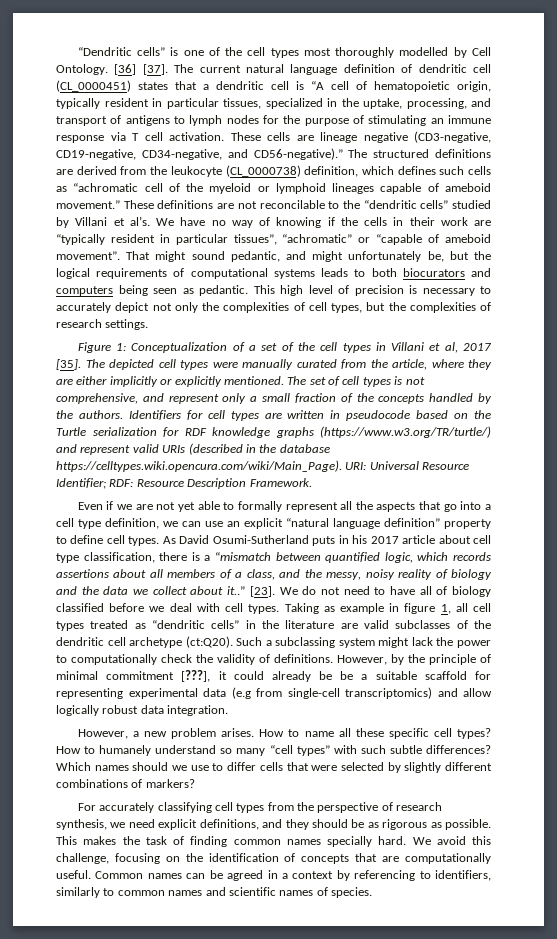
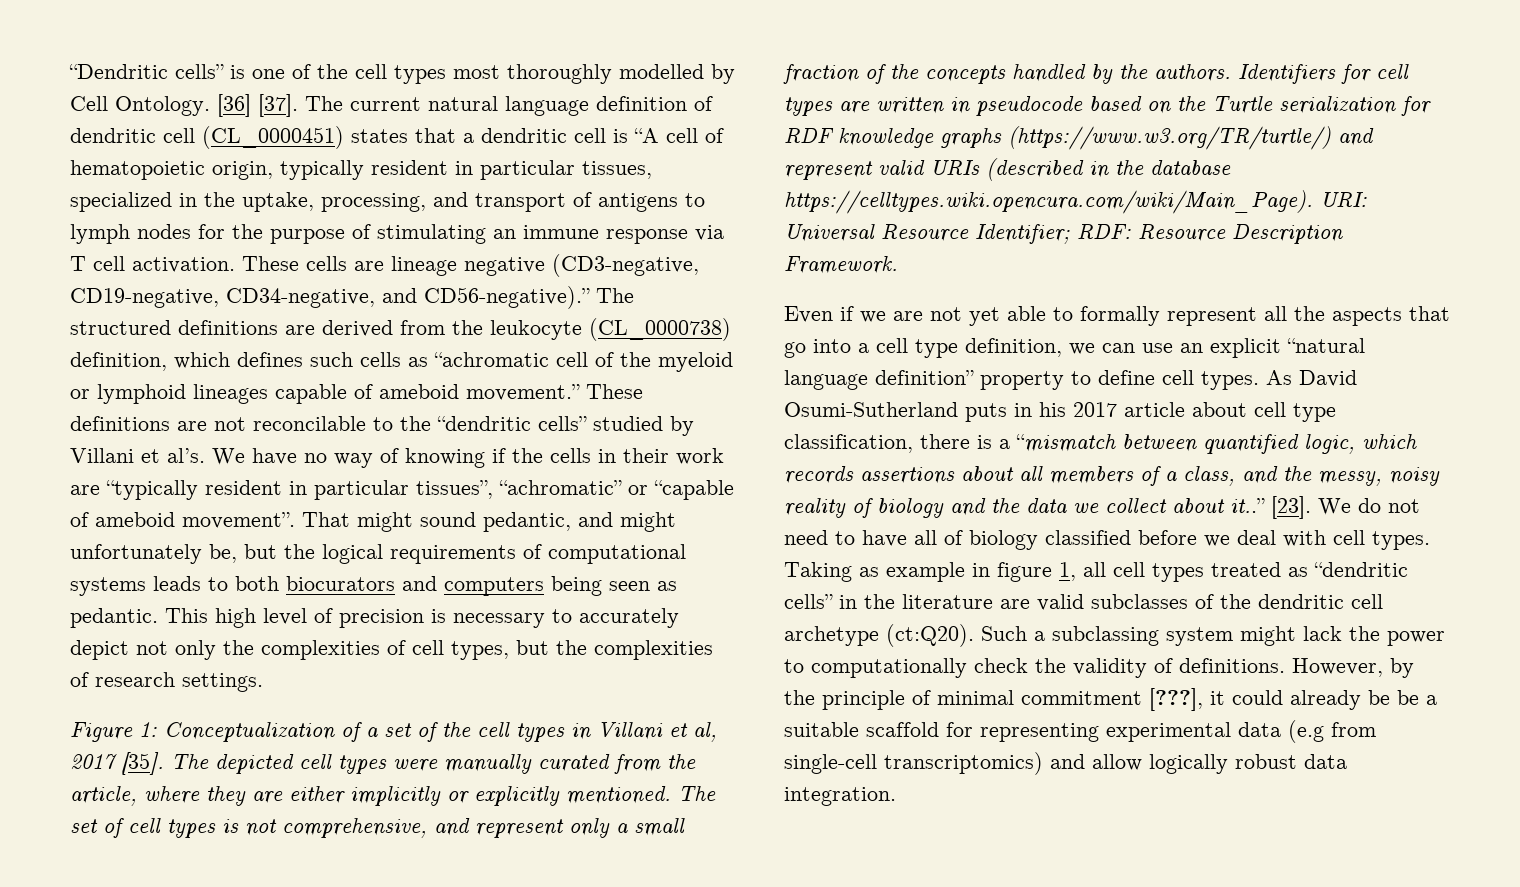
- However, a new problem arises. How to name all these specific cell types? How to humanely understand so many “cell types” with such subtle differences? Which names should we use to differ cells that were selected by slightly different combinations of markers?
- For accurately classifying cell types from the perspective of research synthesis, we need explicit definitions, and they should be as rigorous as possible. This makes the task of finding common names specially hard. We avoid this challenge, focusing on the identification of concepts that are computationally useful. Common names can be agreed in a context by referencing to identifiers, similarly to common names and scientific names of species.

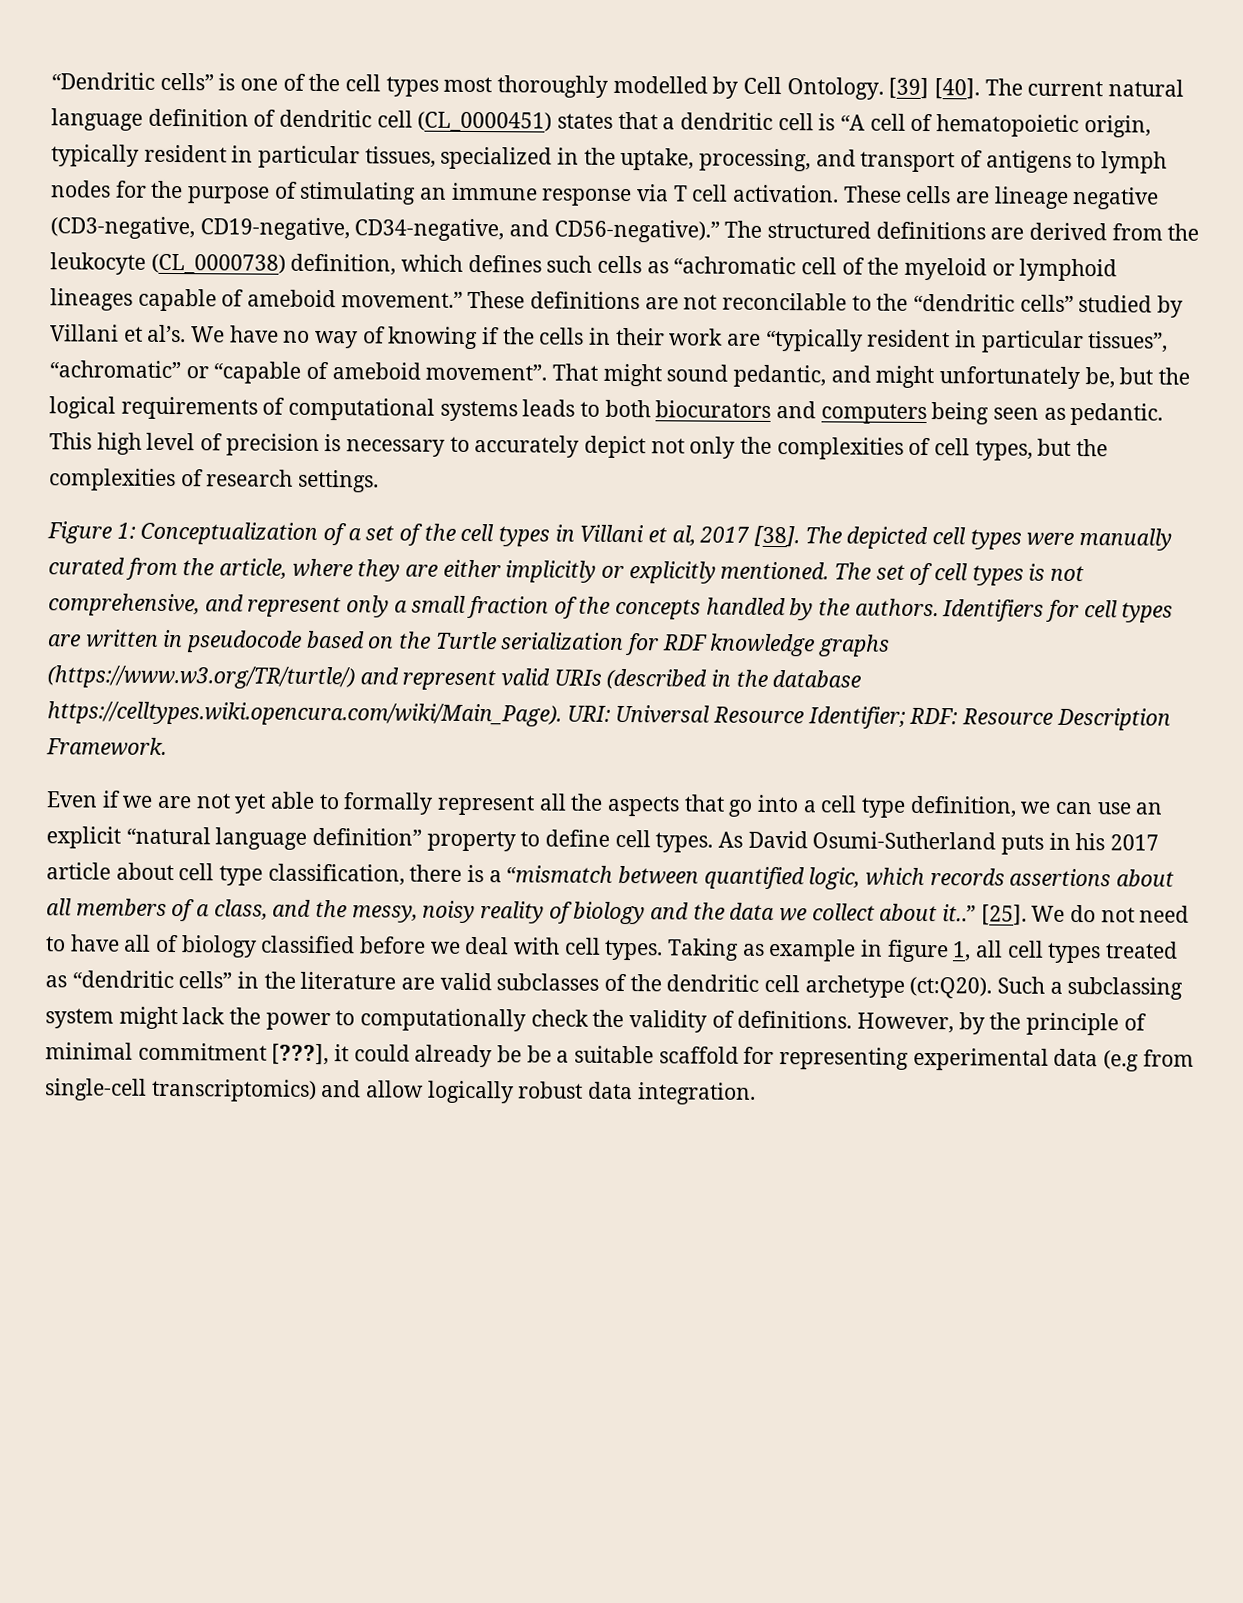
- [36] [37].
+ [39] [40].
- Figure 1: Conceptualization of a set of the cell types in Villani et al, 2017 [35].
+ Figure 1: Conceptualization of a set of the cell types in Villani et al, 2017 [38].
- [23].
+ [25].

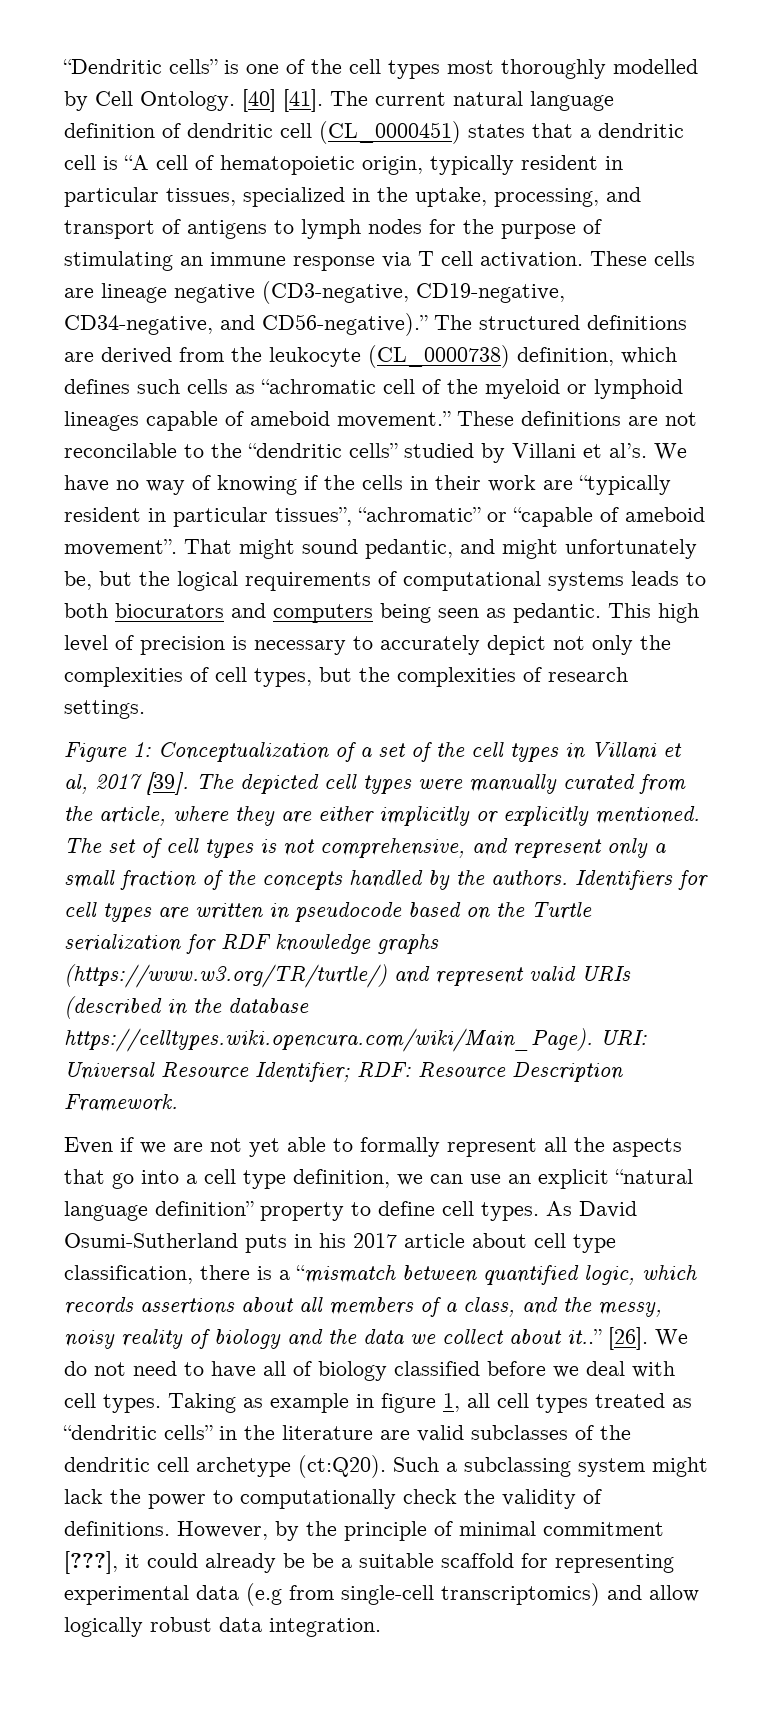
- [39] [40].
+ [40] [41].
- Figure 1: Conceptualization of a set of the cell types in Villani et al, 2017 [38].
+ Figure 1: Conceptualization of a set of the cell types in Villani et al, 2017 [39].
- [25].
+ [26].

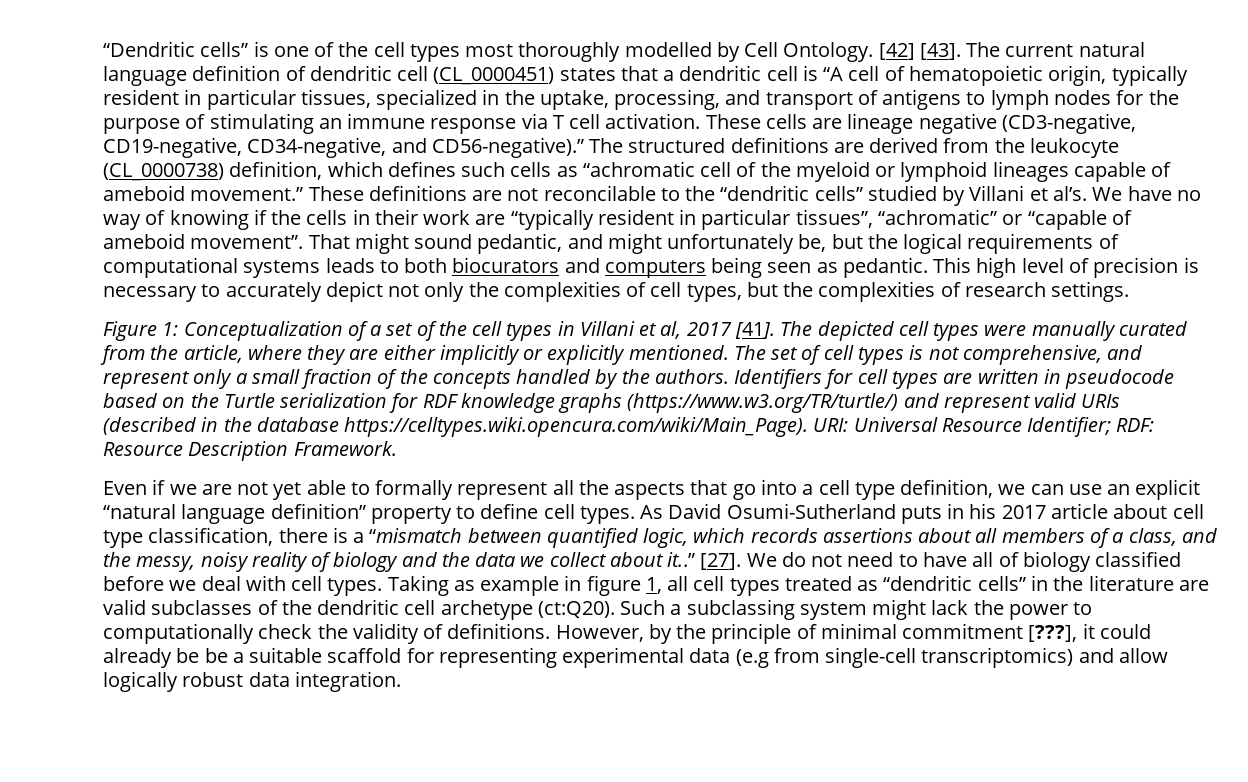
- [40] [41].
+ [42] [43].
- Figure 1: Conceptualization of a set of the cell types in Villani et al, 2017 [39].
+ Figure 1: Conceptualization of a set of the cell types in Villani et al, 2017 [41].
- [26].
+ [27].

